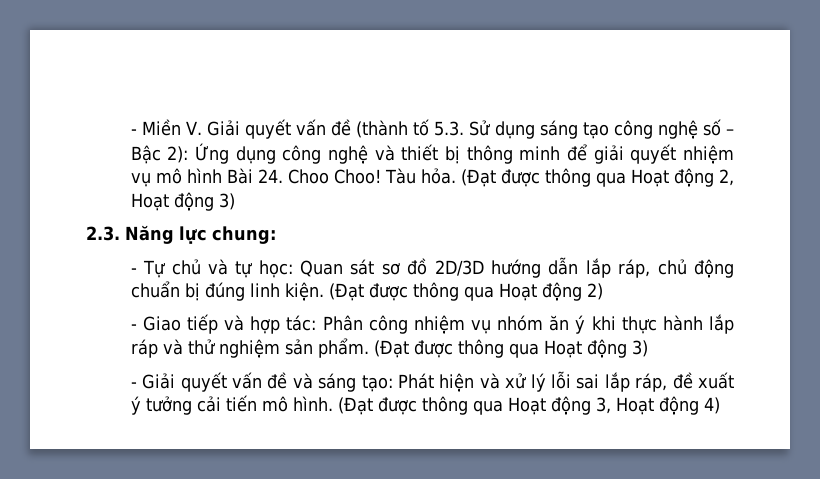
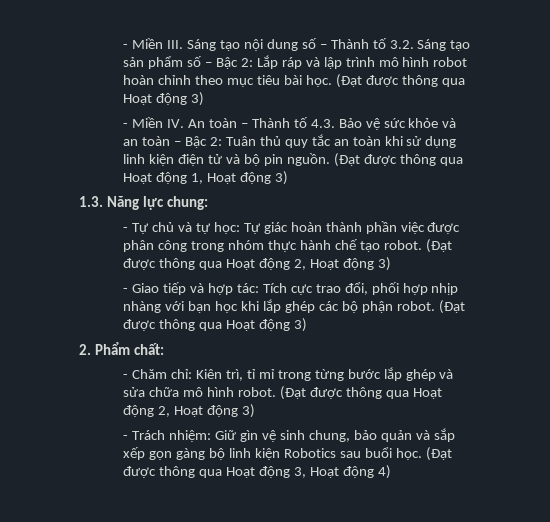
- - Miền V. Giải quyết vấn đề (thành tố 5.3. Sử dụng sáng tạo công nghệ số – Bậc 2): Ứng dụng công nghệ và thiết bị thông minh để giải quyết nhiệm vụ mô hình Bài 24. Choo Choo! Tàu hỏa.
+ - Miền III. Sáng tạo nội dung số – Thành tố 3.2. Sáng tạo sản phẩm số – Bậc 2: Lắp ráp và lập trình mô hình robot hoàn chỉnh theo mục tiêu bài học. (Đạt được thông qua Hoạt động 3)
+ - Miền IV. An toàn – Thành tố 4.3. Bảo vệ sức khỏe và an toàn – Bậc 2: Tuân thủ quy tắc an toàn khi sử dụng linh kiện điện tử và bộ pin nguồn. (Đạt được thông qua Hoạt động 1, Hoạt động 3)
+ 1.3. Năng lực chung:
+ - Tự chủ và tự học: Tự giác hoàn thành phần việc được phân công trong nhóm thực hành chế tạo robot.
- 2.3. Năng lực chung:
- - Tự chủ và tự học: Quan sát sơ đồ 2D/3D hướng dẫn lắp ráp, chủ động chuẩn bị đúng linh kiện. (Đạt được thông qua Hoạt động 2)
- - Giao tiếp và hợp tác: Phân công nhiệm vụ nhóm ăn ý khi thực hành lắp ráp và thử nghiệm sản phẩm. (Đạt được thông qua Hoạt động 3)
- - Giải quyết vấn đề và sáng tạo: Phát hiện và xử lý lỗi sai lắp ráp, đề xuất ý tưởng cải tiến mô hình.
+ - Giao tiếp và hợp tác: Tích cực trao đổi, phối hợp nhịp nhàng với bạn học khi lắp ghép các bộ phận robot. (Đạt được thông qua Hoạt động 3)
+ 2. Phẩm chất:
+ - Chăm chỉ: Kiên trì, tỉ mỉ trong từng bước lắp ghép và sửa chữa mô hình robot. (Đạt được thông qua Hoạt động 2, Hoạt động 3)
+ - Trách nhiệm: Giữ gìn vệ sinh chung, bảo quản và sắp xếp gọn gàng bộ linh kiện Robotics sau buổi học.

